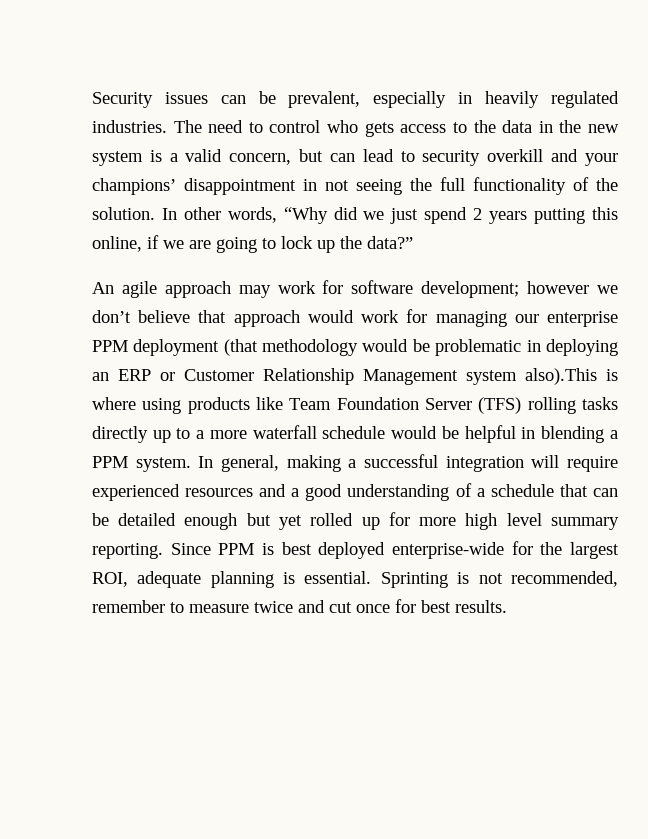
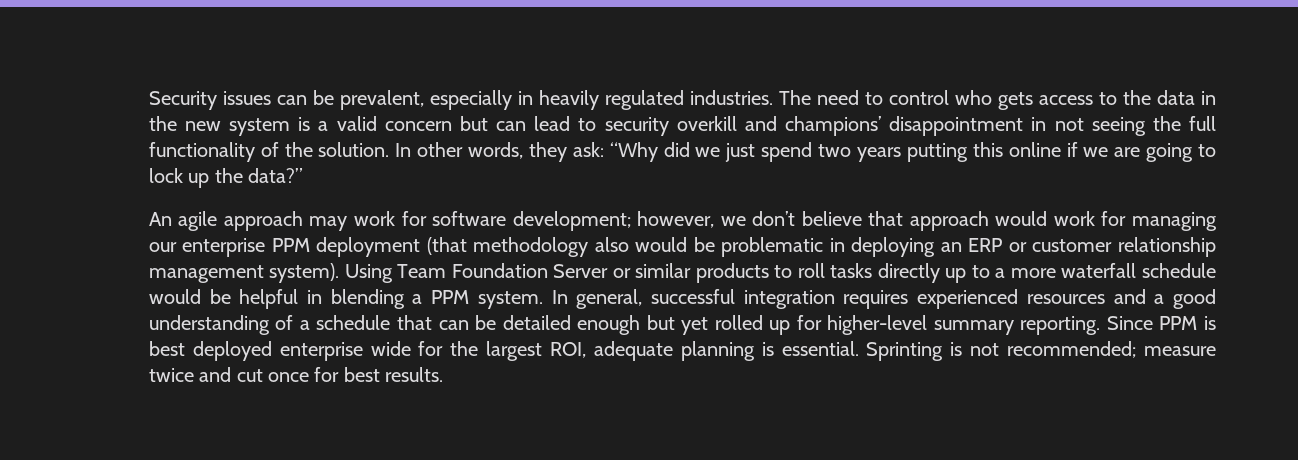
- The need to control who gets access to the data in the new system is a valid concern, but can lead to security overkill and your champions’ disappointment in not seeing the full functionality of the solution.
+ The need to control who gets access to the data in the new system is a valid concern but can lead to security overkill and champions’ disappointment in not seeing the full functionality of the solution.
- In other words, “Why did we just spend 2 years putting this online, if we are going to lock up the data?”
+ In other words, they ask: “Why did we just spend two years putting this online if we are going to lock up the data?”
- An agile approach may work for software development; however we don’t believe that approach would work for managing our enterprise PPM deployment (that methodology would be problematic in deploying an ERP or Customer Relationship Management system also).This is where using products like Team Foundation Server (TFS) rolling tasks directly up to a more waterfall schedule would be helpful in blending a PPM system.
+ An agile approach may work for software development; however, we don’t believe that approach would work for managing our enterprise PPM deployment (that methodology also would be problematic in deploying an ERP or customer relationship management system). Using Team Foundation Server or similar products to roll tasks directly up to a more waterfall schedule would be helpful in blending a PPM system.
- In general, making a successful integration will require experienced resources and a good understanding of a schedule that can be detailed enough but yet rolled up for more high level summary reporting.
+ In general, successful integration requires experienced resources and a good understanding of a schedule that can be detailed enough but yet rolled up for higher-level summary reporting.
- Since PPM is best deployed enterprise-wide for the largest ROI, adequate planning is essential.
+ Since PPM is best deployed enterprise wide for the largest ROI, adequate planning is essential.
- Sprinting is not recommended, remember to measure twice and cut once for best results.
+ Sprinting is not recommended; measure twice and cut once for best results.

